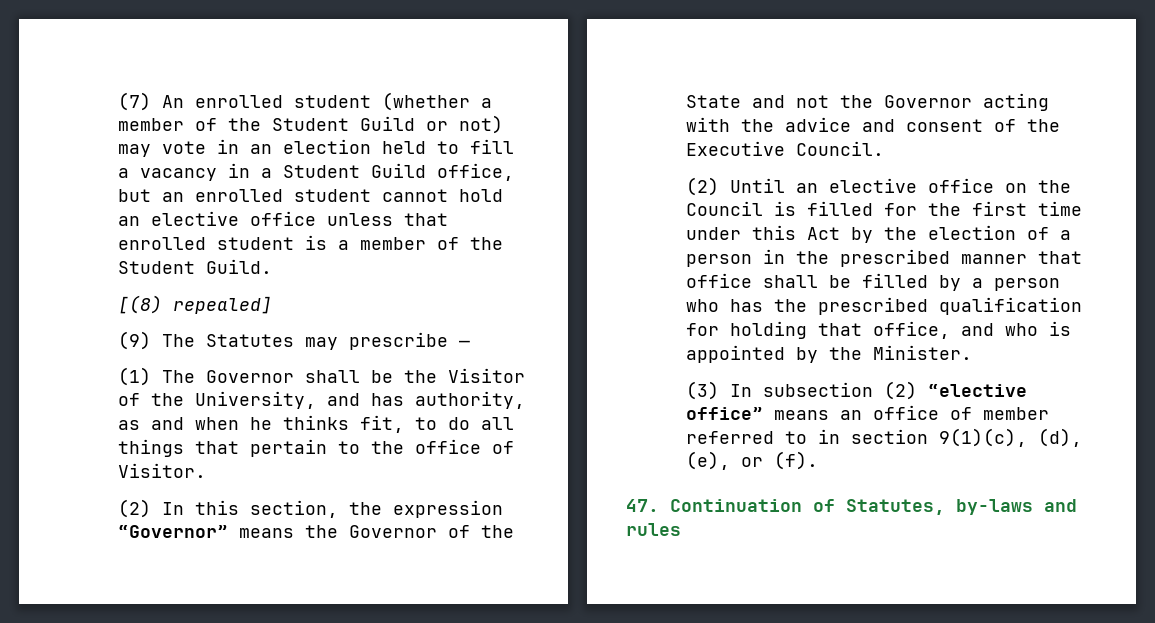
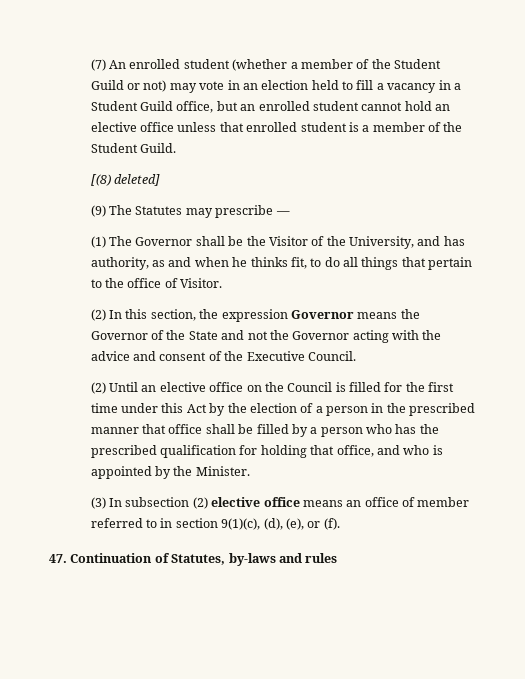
- [(8) repealed]
+ [(8) deleted]
- (2) In this section, the expression “Governor” means the Governor of the State and not the Governor acting with the advice and consent of the Executive Council.
+ (2) In this section, the expression Governor means the Governor of the State and not the Governor acting with the advice and consent of the Executive Council.
- (3) In subsection (2) “elective office” means an office of member referred to in section 9(1)(c), (d), (e), or (f).
+ (3) In subsection (2) elective office means an office of member referred to in section 9(1)(c), (d), (e), or (f).

